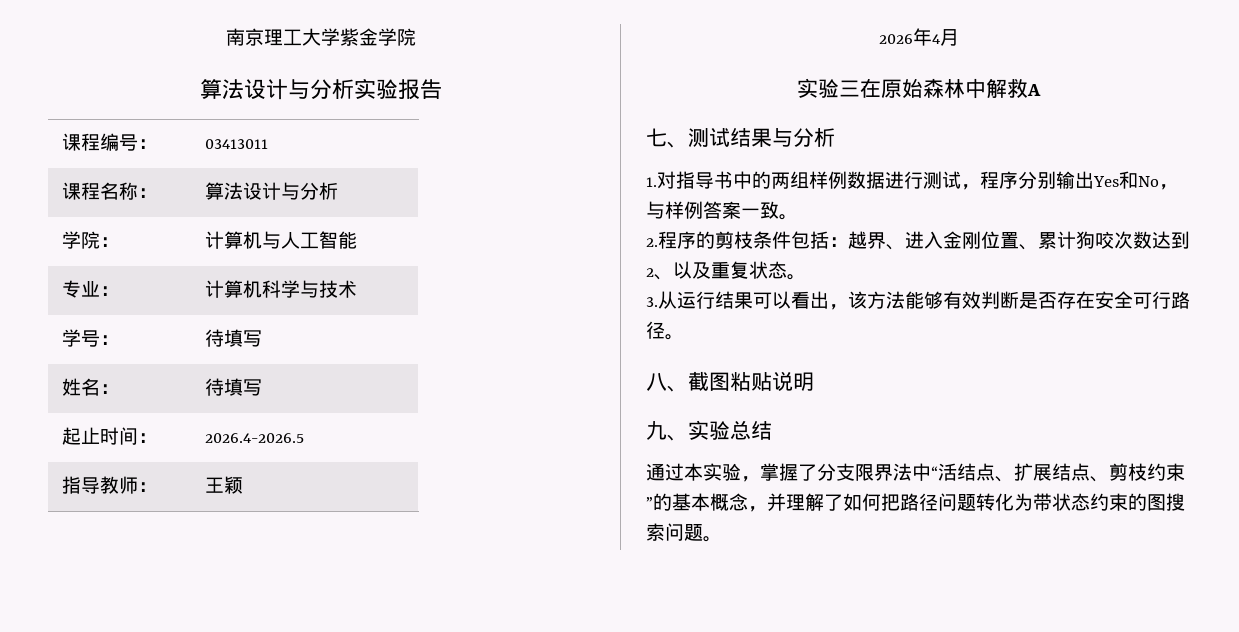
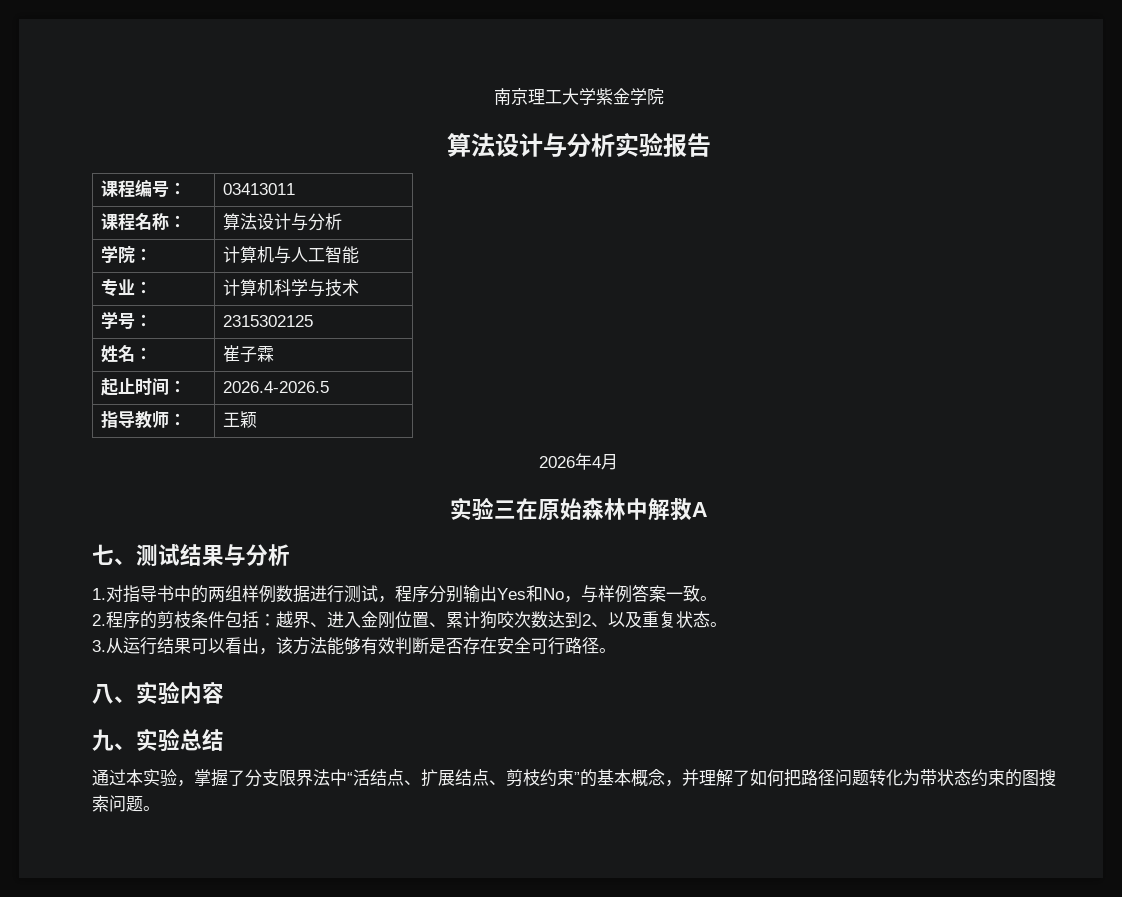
- 学号： | 待填写
+ 学号： | 2315302125
- 姓名： | 待填写
+ 姓名： | 崔子霖
- 八、截图粘贴说明
+ 八、实验内容

